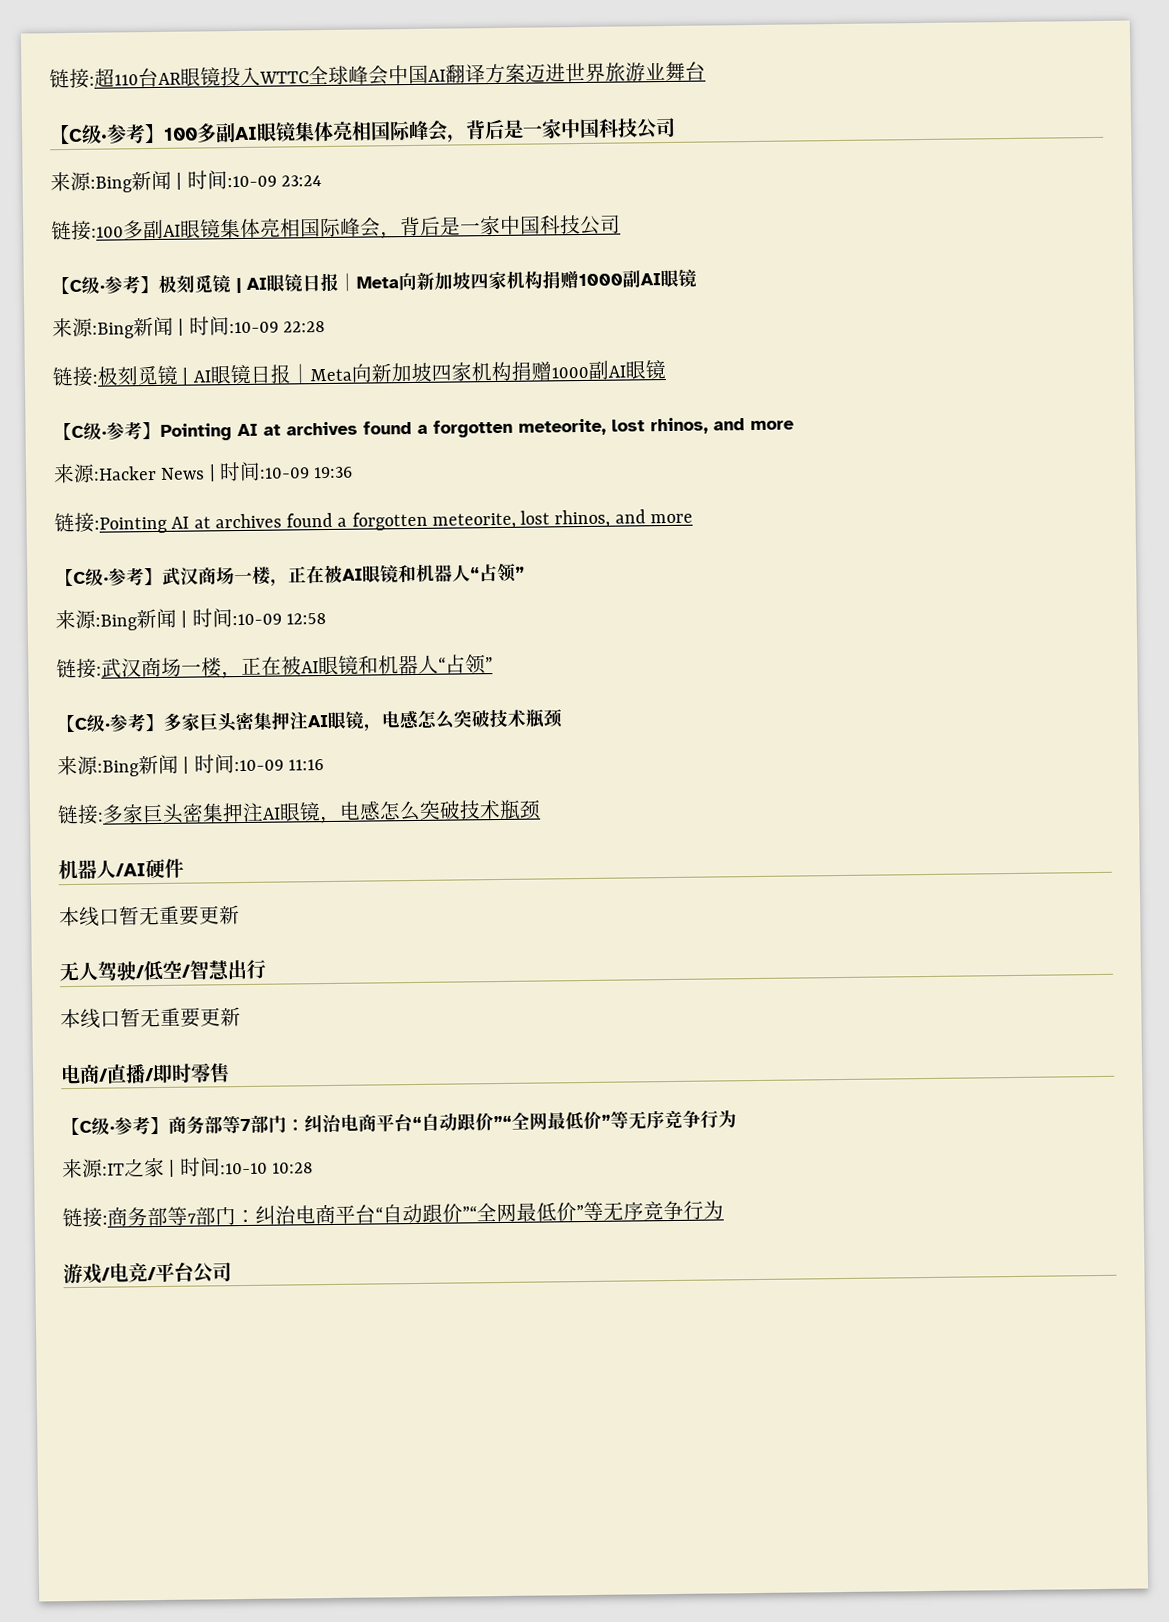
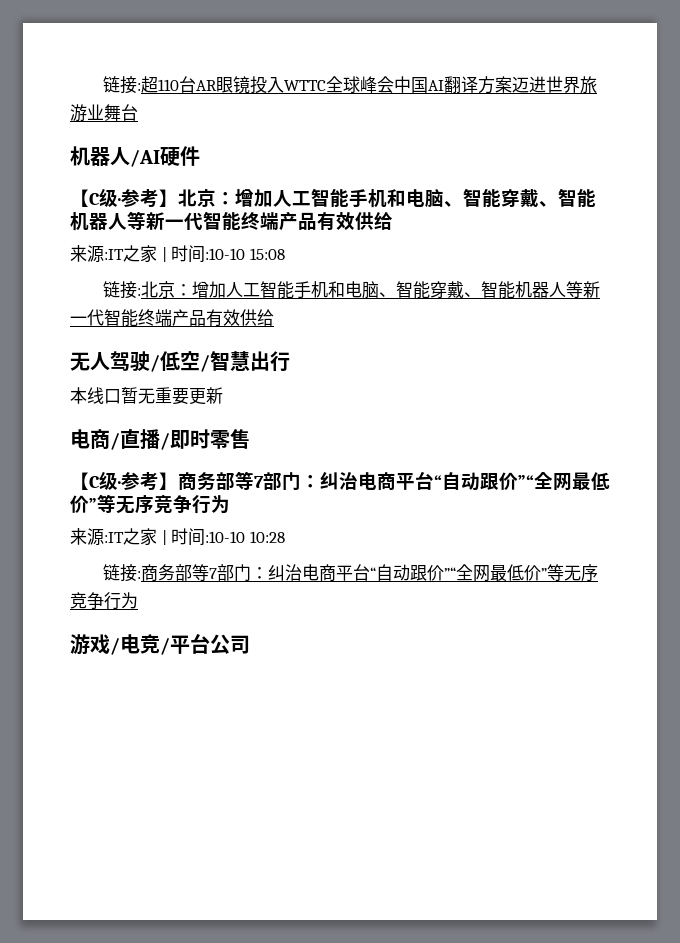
- 【C级·参考】100多副AI眼镜集体亮相国际峰会，背后是一家中国科技公司
- 来源:Bing新闻 | 时间:10-09 23:24
- 链接:100多副AI眼镜集体亮相国际峰会，背后是一家中国科技公司
- 【C级·参考】极刻觅镜 | AI眼镜日报｜Meta向新加坡四家机构捐赠1000副AI眼镜
- 来源:Bing新闻 | 时间:10-09 22:28
- 链接:极刻觅镜 | AI眼镜日报｜Meta向新加坡四家机构捐赠1000副AI眼镜
- 【C级·参考】Pointing AI at archives found a forgotten meteorite, lost rhinos, and more
- 来源:Hacker News | 时间:10-09 19:36
- 链接:Pointing AI at archives found a forgotten meteorite, lost rhinos, and more
- 【C级·参考】武汉商场一楼，正在被AI眼镜和机器人“占领”
- 来源:Bing新闻 | 时间:10-09 12:58
- 链接:武汉商场一楼，正在被AI眼镜和机器人“占领”
- 【C级·参考】多家巨头密集押注AI眼镜，电感怎么突破技术瓶颈
- 来源:Bing新闻 | 时间:10-09 11:16
- 链接:多家巨头密集押注AI眼镜，电感怎么突破技术瓶颈
  机器人/AI硬件
- 本线口暂无重要更新
+ 【C级·参考】北京：增加人工智能手机和电脑、智能穿戴、智能机器人等新一代智能终端产品有效供给
+ 来源:IT之家 | 时间:10-10 15:08
+ 链接:北京：增加人工智能手机和电脑、智能穿戴、智能机器人等新一代智能终端产品有效供给

